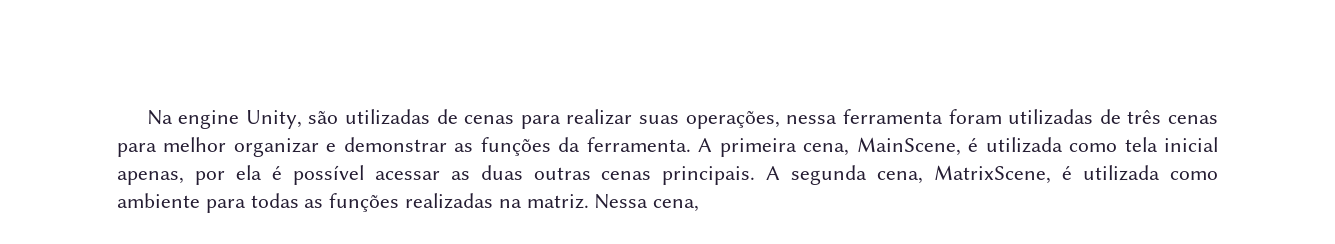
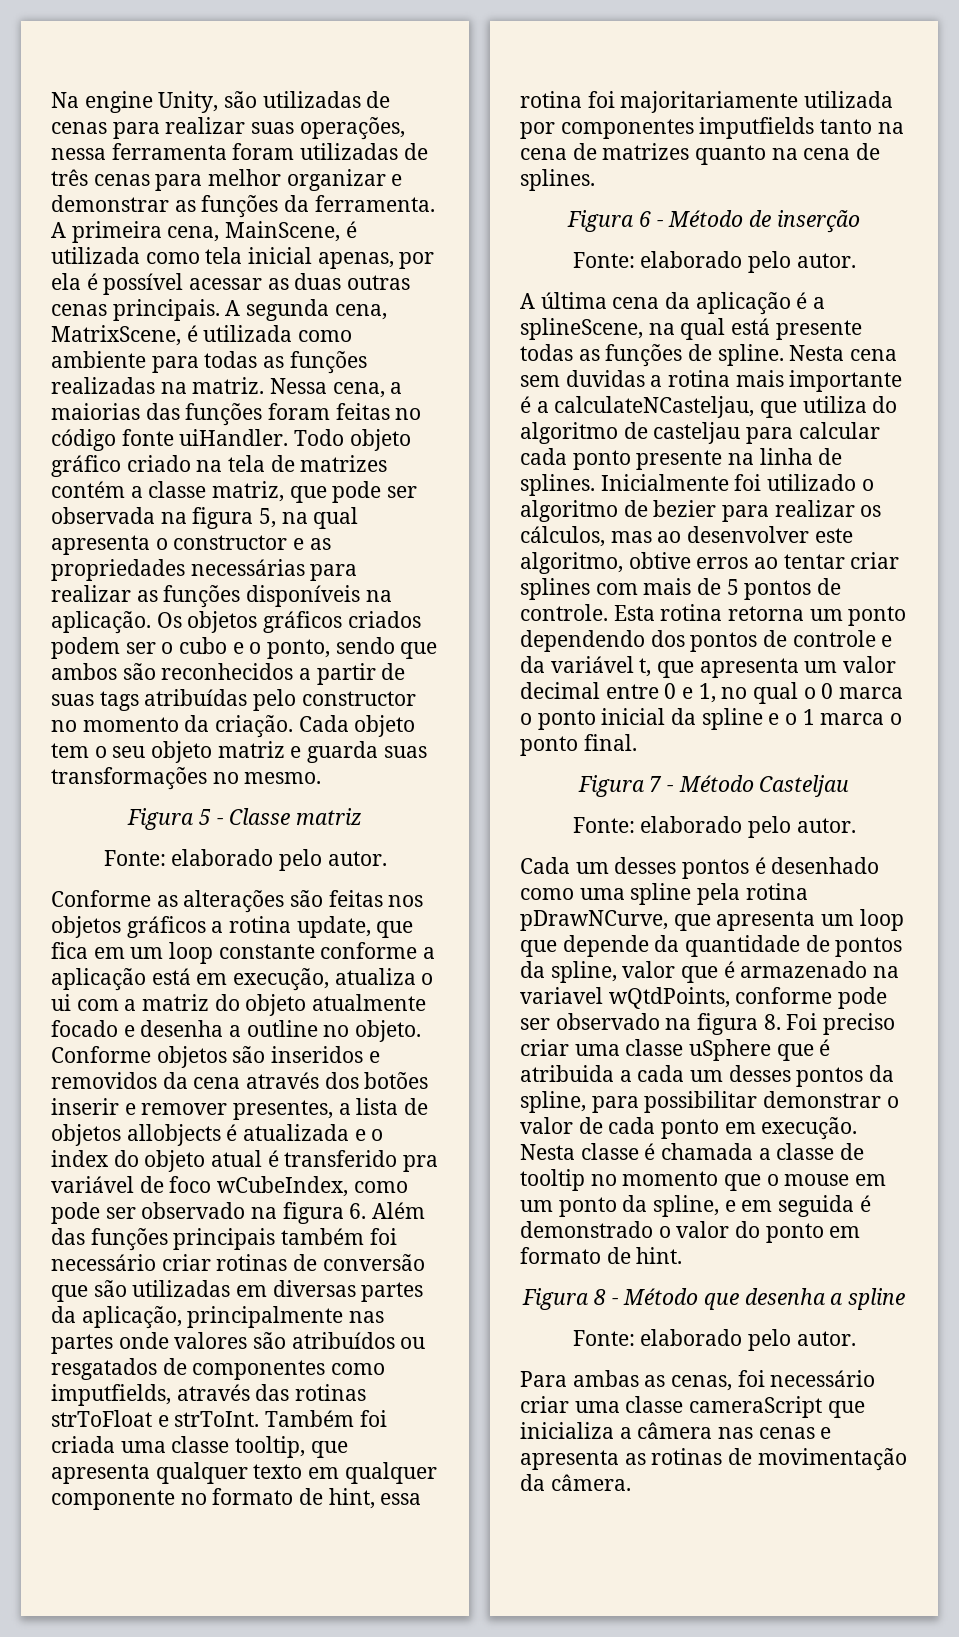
- Nessa cena,
+ Nessa cena, a maiorias das funções foram feitas no código fonte uiHandler. Todo objeto gráfico criado na tela de matrizes contém a classe matriz, que pode ser observada na figura 5, na qual apresenta o constructor e as propriedades necessárias para realizar as funções disponíveis na aplicação. Os objetos gráficos criados podem ser o cubo e o ponto, sendo que ambos são reconhecidos a partir de suas tags atribuídas pelo constructor no momento da criação. Cada objeto tem o seu objeto matriz e guarda suas transformações no mesmo.
+ Figura 5 - Classe matriz
+ Fonte: elaborado pelo autor.
+ Conforme as alterações são feitas nos objetos gráficos a rotina update, que fica em um loop constante conforme a aplicação está em execução, atualiza o ui com a matriz do objeto atualmente focado e desenha a outline no objeto. Conforme objetos são inseridos e removidos da cena através dos botões inserir e remover presentes, a lista de objetos allobjects é atualizada e o index do objeto atual é transferido pra variável de foco wCubeIndex, como pode ser observado na figura 6. Além das funções principais também foi necessário criar rotinas de conversão que são utilizadas em diversas partes da aplicação, principalmente nas partes onde valores são atribuídos ou resgatados de componentes como imputfields, através das rotinas strToFloat e strToInt. Também foi criada uma classe tooltip, que apresenta qualquer texto em qualquer componente no formato de hint, essa rotina foi majoritariamente utilizada por componentes imputfields tanto na cena de matrizes quanto na cena de splines.
+ Figura 6 - Método de inserção
+ Fonte: elaborado pelo autor.
+ A última cena da aplicação é a splineScene, na qual está presente todas as funções de spline. Nesta cena sem duvidas a rotina mais importante é a calculateNCasteljau, que utiliza do algoritmo de casteljau para calcular cada ponto presente na linha de splines. Inicialmente foi utilizado o algoritmo de bezier para realizar os cálculos, mas ao desenvolver este algoritmo, obtive erros ao tentar criar splines com mais de 5 pontos de controle. Esta rotina retorna um ponto dependendo dos pontos de controle e da variável t, que apresenta um valor decimal entre 0 e 1, no qual o 0 marca o ponto inicial da spline e o 1 marca o ponto final.
+ Figura 7 - Método Casteljau
+ Fonte: elaborado pelo autor.
+ Cada um desses pontos é desenhado como uma spline pela rotina pDrawNCurve, que apresenta um loop que depende da quantidade de pontos da spline, valor que é armazenado na variavel wQtdPoints, conforme pode ser observado na figura 8. Foi preciso criar uma classe uSphere que é atribuida a cada um desses pontos da spline, para possibilitar demonstrar o valor de cada ponto em execução. Nesta classe é chamada a classe de tooltip no momento que o mouse em um ponto da spline, e em seguida é demonstrado o valor do ponto em formato de hint.
+ Figura 8 - Método que desenha a spline
+ Fonte: elaborado pelo autor.
+ Para ambas as cenas, foi necessário criar uma classe cameraScript que inicializa a câmera nas cenas e apresenta as rotinas de movimentação da câmera.

